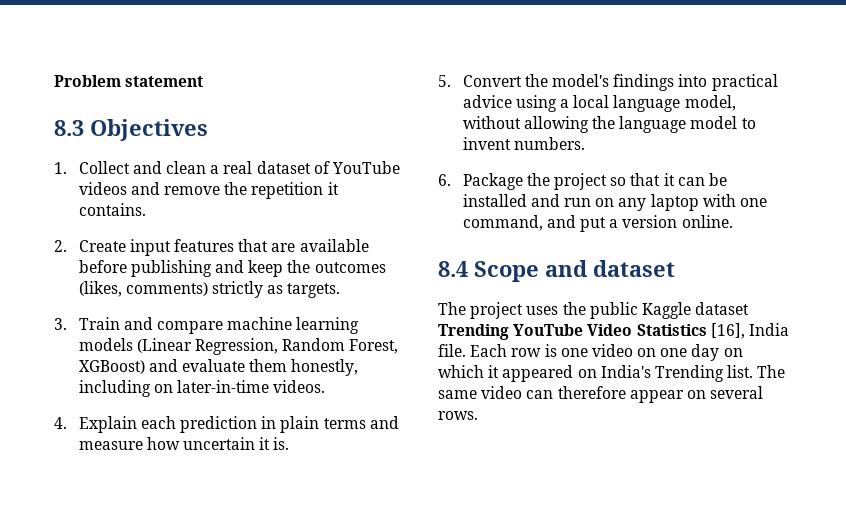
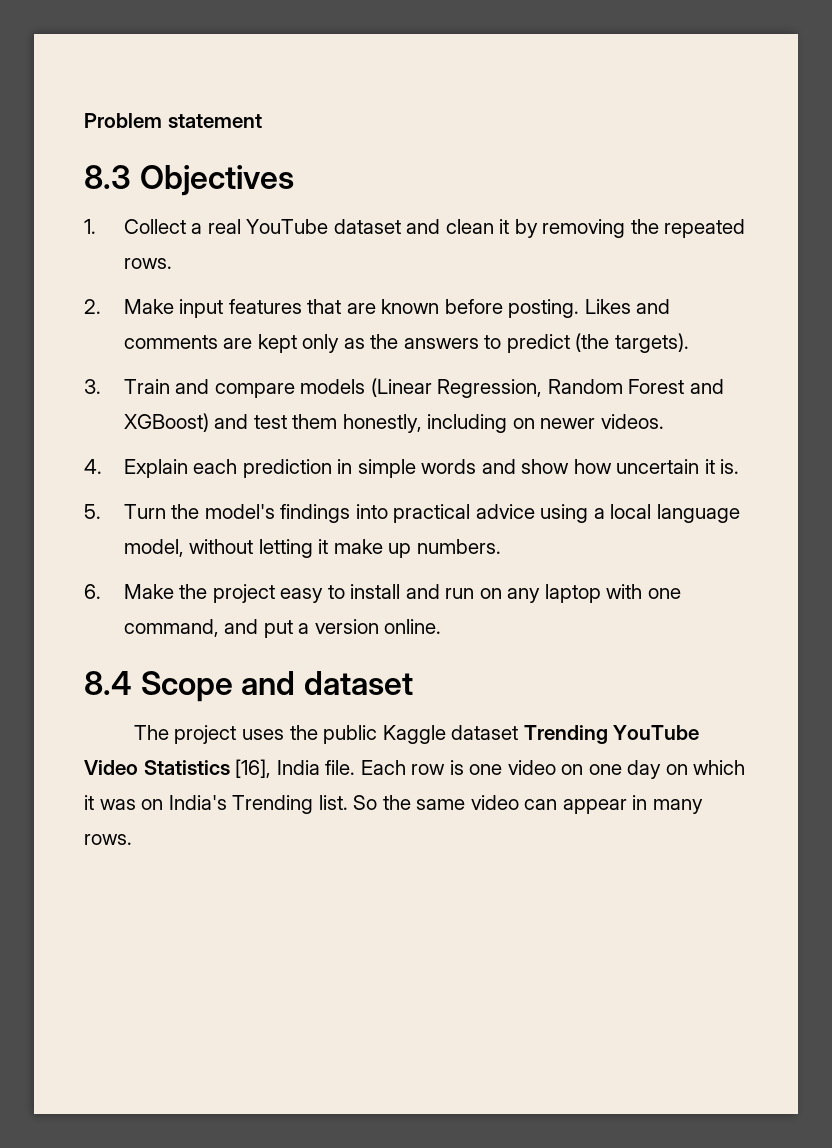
- 1. Collect and clean a real dataset of YouTube videos and remove the repetition it contains.
+ 1. Collect a real YouTube dataset and clean it by removing the repeated rows.
- 2. Create input features that are available before publishing and keep the outcomes (likes, comments) strictly as targets.
+ 2. Make input features that are known before posting. Likes and comments are kept only as the answers to predict (the targets).
- 3. Train and compare machine learning models (Linear Regression, Random Forest, XGBoost) and evaluate them honestly, including on later-in-time videos.
+ 3. Train and compare models (Linear Regression, Random Forest and XGBoost) and test them honestly, including on newer videos.
- 4. Explain each prediction in plain terms and measure how uncertain it is.
+ 4. Explain each prediction in simple words and show how uncertain it is.
- 5. Convert the model's findings into practical advice using a local language model, without allowing the language model to invent numbers.
+ 5. Turn the model's findings into practical advice using a local language model, without letting it make up numbers.
- 6. Package the project so that it can be installed and run on any laptop with one command, and put a version online.
+ 6. Make the project easy to install and run on any laptop with one command, and put a version online.
- Each row is one video on one day on which it appeared on India's Trending list.
+ Each row is one video on one day on which it was on India's Trending list.
- The same video can therefore appear on several rows.
+ So the same video can appear in many rows.

